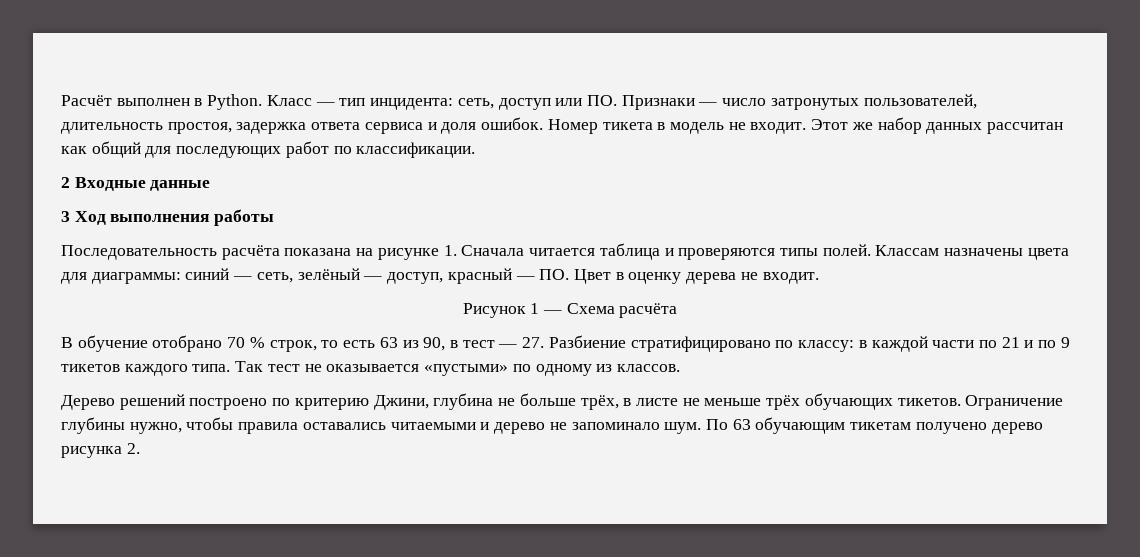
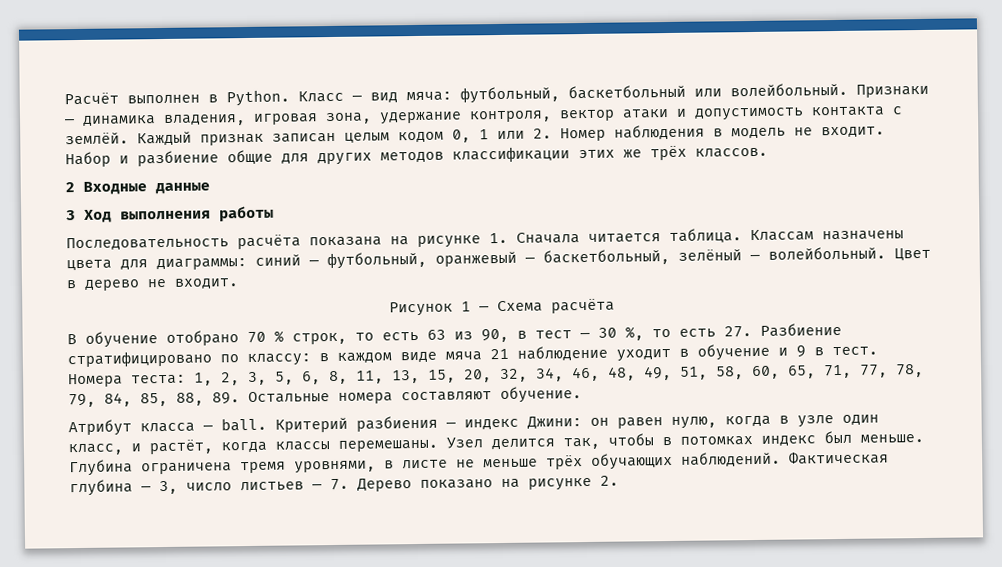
- Класс — тип инцидента: сеть, доступ или ПО. Признаки — число затронутых пользователей, длительность простоя, задержка ответа сервиса и доля ошибок. Номер тикета в модель не входит. Этот же набор данных рассчитан как общий для последующих работ по классификации.
+ Класс — вид мяча: футбольный, баскетбольный или волейбольный. Признаки — динамика владения, игровая зона, удержание контроля, вектор атаки и допустимость контакта с землёй. Каждый признак записан целым кодом 0, 1 или 2. Номер наблюдения в модель не входит. Набор и разбиение общие для других методов классификации этих же трёх классов.
- Последовательность расчёта показана на рисунке 1. Сначала читается таблица и проверяются типы полей.
+ Последовательность расчёта показана на рисунке 1. Сначала читается таблица.
- Классам назначены цвета для диаграммы: синий — сеть, зелёный — доступ, красный — ПО. Цвет в оценку дерева не входит.
+ Классам назначены цвета для диаграммы: синий — футбольный, оранжевый — баскетбольный, зелёный — волейбольный. Цвет в дерево не входит.
- В обучение отобрано 70 % строк, то есть 63 из 90, в тест — 27. Разбиение стратифицировано по классу: в каждой части по 21 и по 9 тикетов каждого типа. Так тест не оказывается «пустыми» по одному из классов.
- Дерево решений построено по критерию Джини, глубина не больше трёх, в листе не меньше трёх обучающих тикетов. Ограничение глубины нужно, чтобы правила оставались читаемыми и дерево не запоминало шум. По 63 обучающим тикетам получено дерево рисунка 2.
+ В обучение отобрано 70 % строк, то есть 63 из 90, в тест — 30 %, то есть 27. Разбиение стратифицировано по классу: в каждом виде мяча 21 наблюдение уходит в обучение и 9 в тест. Номера теста: 1, 2, 3, 5, 6, 8, 11, 13, 15, 20, 32, 34, 46, 48, 49, 51, 58, 60, 65, 71, 77, 78, 79, 84, 85, 88, 89. Остальные номера составляют обучение.
+ Атрибут класса — ball. Критерий разбиения — индекс Джини: он равен нулю, когда в узле один класс, и растёт, когда классы перемешаны. Узел делится так, чтобы в потомках индекс был меньше. Глубина ограничена тремя уровнями, в листе не меньше трёх обучающих наблюдений. Фактическая глубина — 3, число листьев — 7. Дерево показано на рисунке 2.

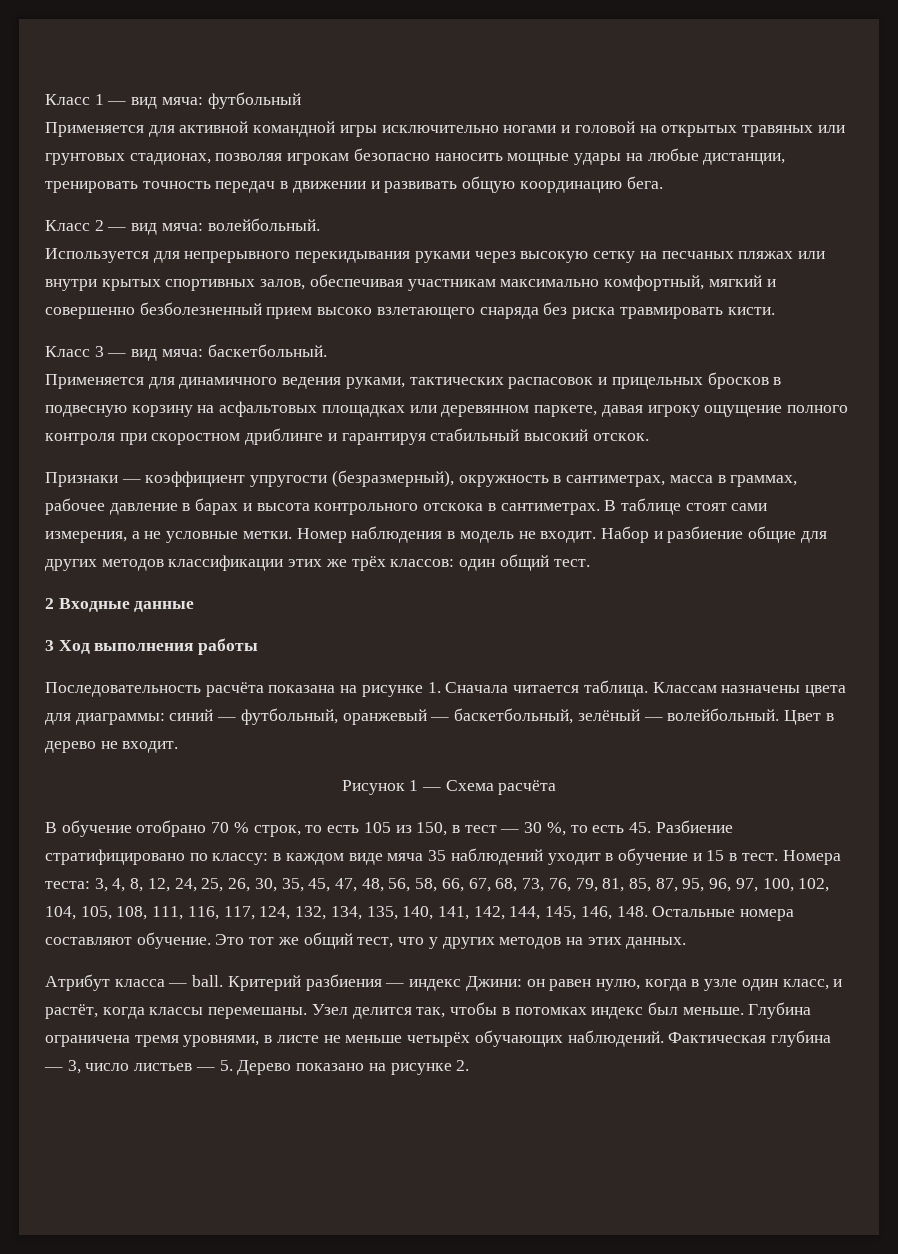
- Расчёт выполнен в Python. Класс — вид мяча: футбольный, баскетбольный или волейбольный. Признаки — динамика владения, игровая зона, удержание контроля, вектор атаки и допустимость контакта с землёй. Каждый признак записан целым кодом 0, 1 или 2. Номер наблюдения в модель не входит.
+ Класс 1 — вид мяча: футбольный
+ Применяется для активной командной игры исключительно ногами и головой на открытых травяных или грунтовых стадионах, позволяя игрокам безопасно наносить мощные удары на любые дистанции, тренировать точность передач в движении и развивать общую координацию бега.
+ Класс 2 — вид мяча: волейбольный.
+ Используется для непрерывного перекидывания руками через высокую сетку на песчаных пляжах или внутри крытых спортивных залов, обеспечивая участникам максимально комфортный, мягкий и совершенно безболезненный прием высоко взлетающего снаряда без риска травмировать кисти.
+ Класс 3 — вид мяча: баскетбольный.
+ Применяется для динамичного ведения руками, тактических распасовок и прицельных бросков в подвесную корзину на асфальтовых площадках или деревянном паркете, давая игроку ощущение полного контроля при скоростном дриблинге и гарантируя стабильный высокий отскок.
+ Признаки — коэффициент упругости (безразмерный), окружность в сантиметрах, масса в граммах, рабочее давление в барах и высота контрольного отскока в сантиметрах. В таблице стоят сами измерения, а не условные метки. Номер наблюдения в модель не входит.
- Набор и разбиение общие для других методов классификации этих же трёх классов.
+ Набор и разбиение общие для других методов классификации этих же трёх классов: один общий тест.
- В обучение отобрано 70 % строк, то есть 63 из 90, в тест — 30 %, то есть 27. Разбиение стратифицировано по классу: в каждом виде мяча 21 наблюдение уходит в обучение и 9 в тест.
+ В обучение отобрано 70 % строк, то есть 105 из 150, в тест — 30 %, то есть 45. Разбиение стратифицировано по классу: в каждом виде мяча 35 наблюдений уходит в обучение и 15 в тест.
- Номера теста: 1, 2, 3, 5, 6, 8, 11, 13, 15, 20, 32, 34, 46, 48, 49, 51, 58, 60, 65, 71, 77, 78, 79, 84, 85, 88, 89. Остальные номера составляют обучение.
+ Номера теста: 3, 4, 8, 12, 24, 25, 26, 30, 35, 45, 47, 48, 56, 58, 66, 67, 68, 73, 76, 79, 81, 85, 87, 95, 96, 97, 100, 102, 104, 105, 108, 111, 116, 117, 124, 132, 134, 135, 140, 141, 142, 144, 145, 146, 148. Остальные номера составляют обучение. Это тот же общий тест, что у других методов на этих данных.
- Глубина ограничена тремя уровнями, в листе не меньше трёх обучающих наблюдений.
+ Глубина ограничена тремя уровнями, в листе не меньше четырёх обучающих наблюдений.
- Фактическая глубина — 3, число листьев — 7. Дерево показано на рисунке 2.
+ Фактическая глубина — 3, число листьев — 5. Дерево показано на рисунке 2.

